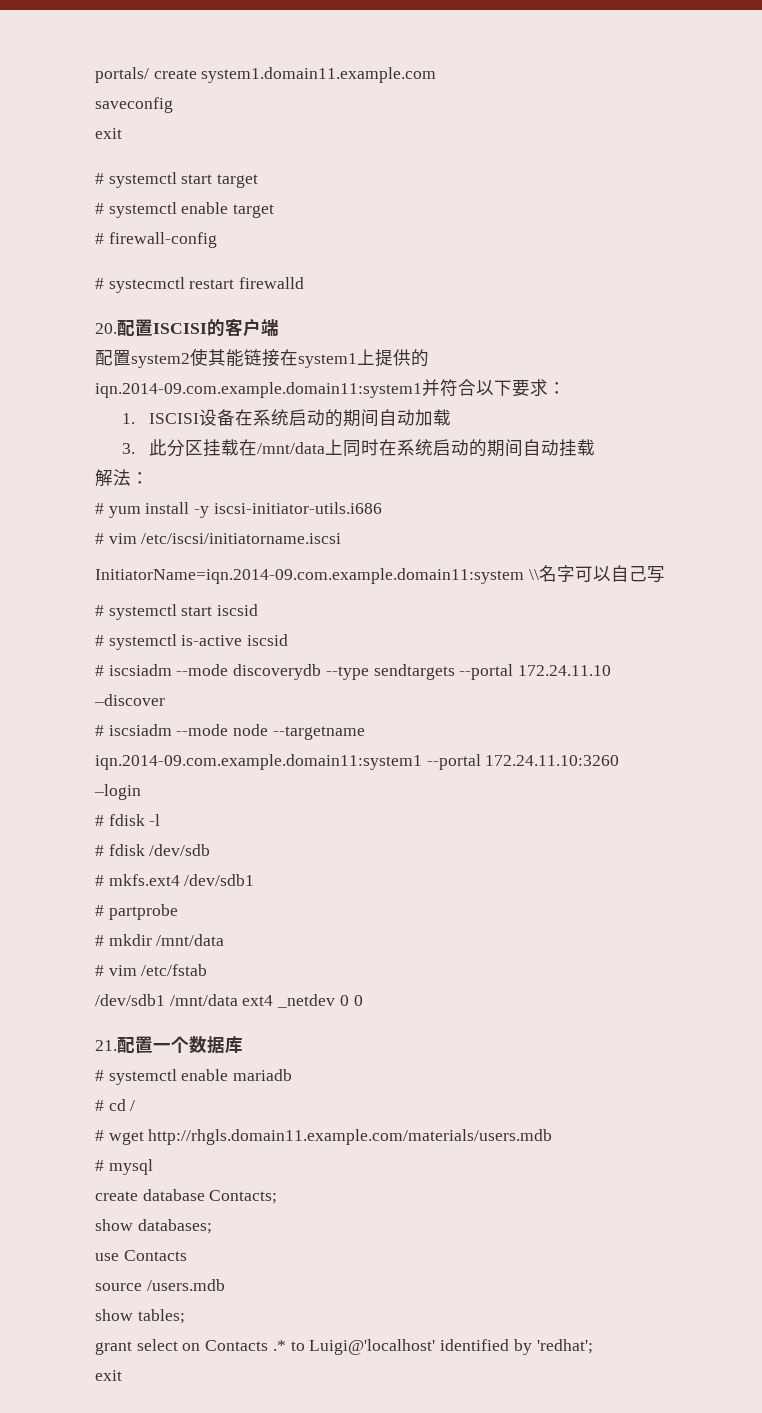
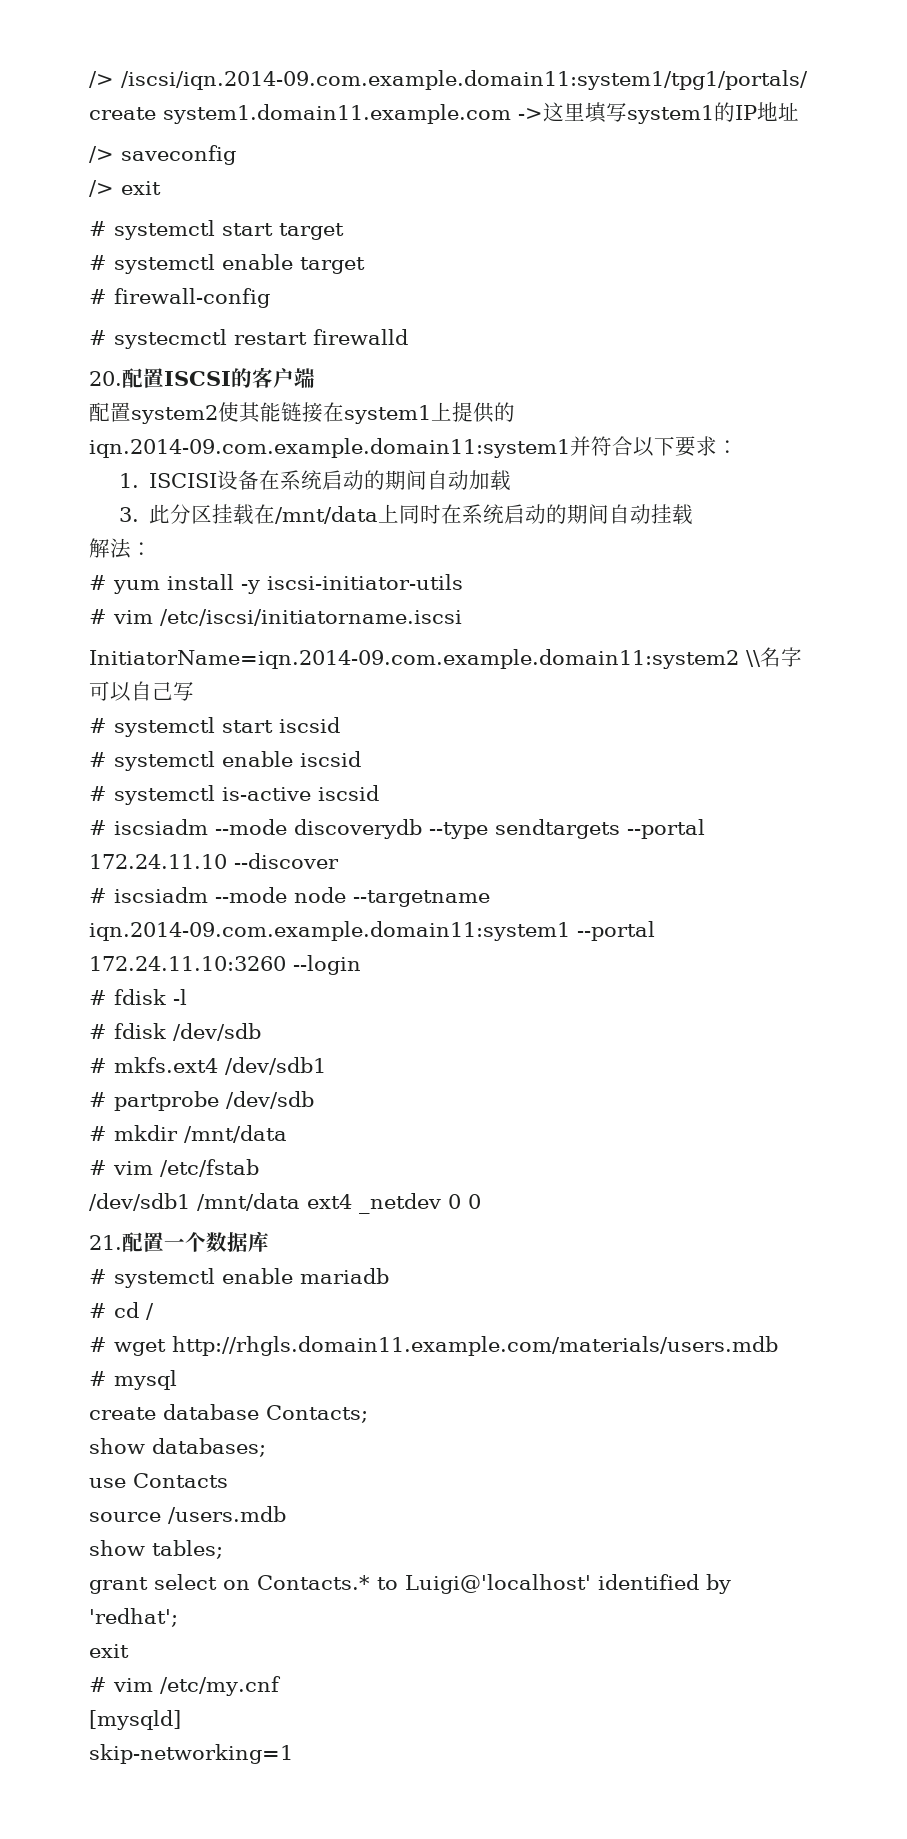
- portals/ create system1.domain11.example.com
- saveconfig
- exit
+ /> /iscsi/iqn.2014-09.com.example.domain11:system1/tpg1/portals/ create system1.domain11.example.com ->这里填写system1的IP地址
+ /> saveconfig
+ /> exit
- 20.配置ISCISI的客户端
+ 20.配置ISCSI的客户端
- # yum install -y iscsi-initiator-utils.i686
+ # yum install -y iscsi-initiator-utils
- InitiatorName=iqn.2014-09.com.example.domain11:system \\名字可以自己写
+ InitiatorName=iqn.2014-09.com.example.domain11:system2 \\名字可以自己写
+ # systemctl enable iscsid
- # iscsiadm --mode discoverydb --type sendtargets --portal 172.24.11.10 –discover
+ # iscsiadm --mode discoverydb --type sendtargets --portal 172.24.11.10 --discover
- # iscsiadm --mode node --targetname iqn.2014-09.com.example.domain11:system1 --portal 172.24.11.10:3260 –login
+ # iscsiadm --mode node --targetname iqn.2014-09.com.example.domain11:system1 --portal 172.24.11.10:3260 --login
- # partprobe
+ # partprobe /dev/sdb
- grant select on Contacts .* to Luigi@'localhost' identified by 'redhat';
+ grant select on Contacts.* to Luigi@'localhost' identified by 'redhat';
+ # vim /etc/my.cnf
+ [mysqld]
+ skip-networking=1

